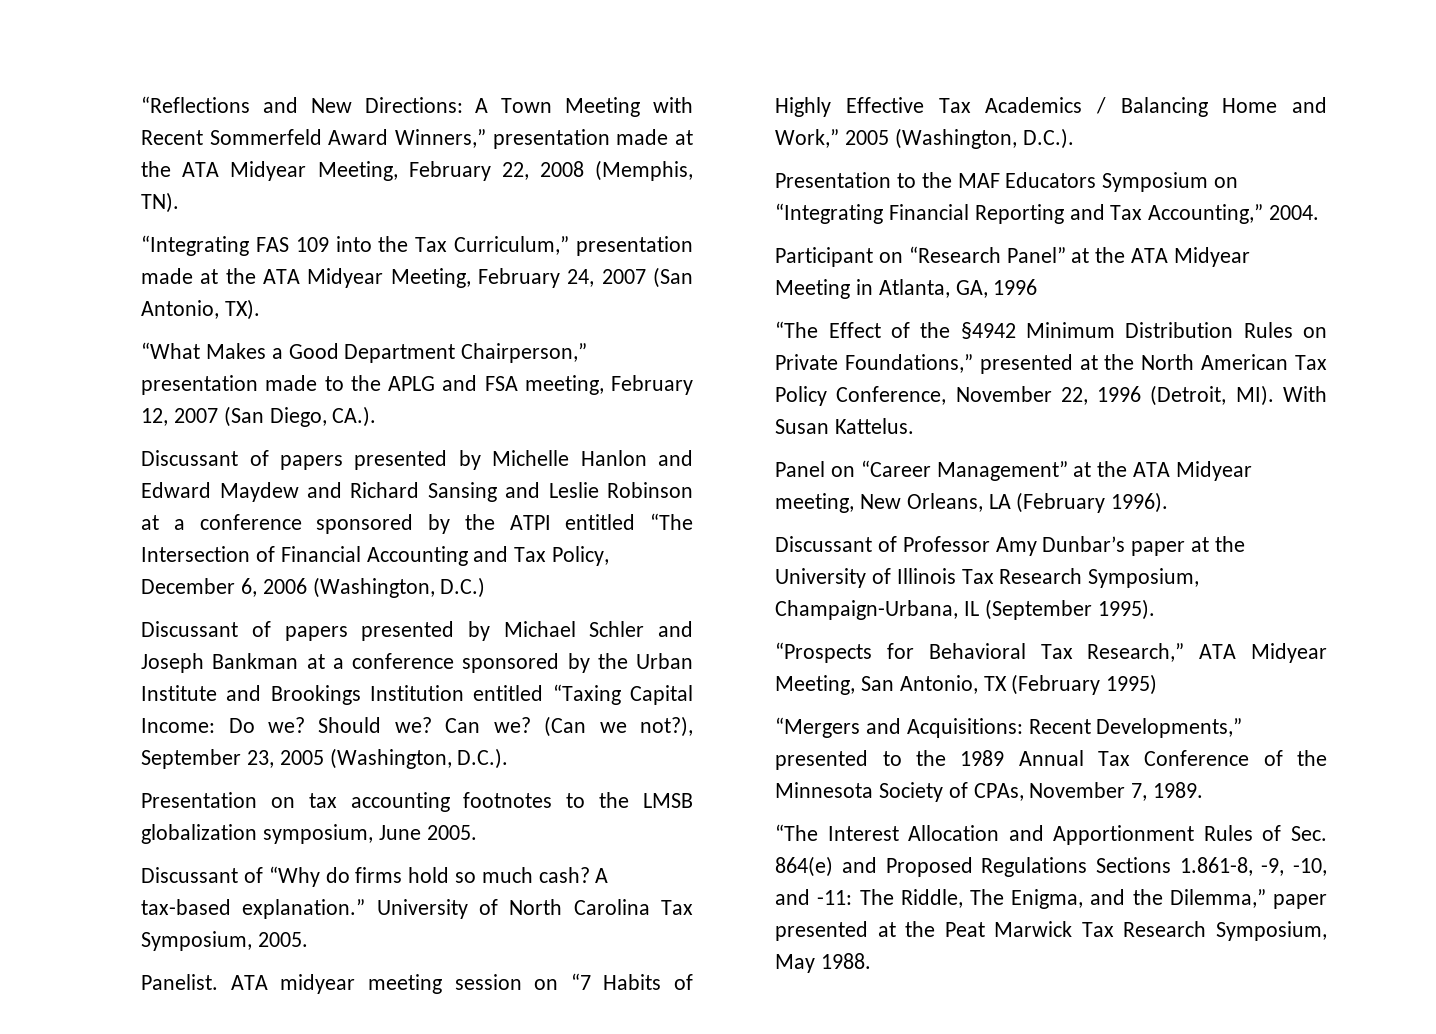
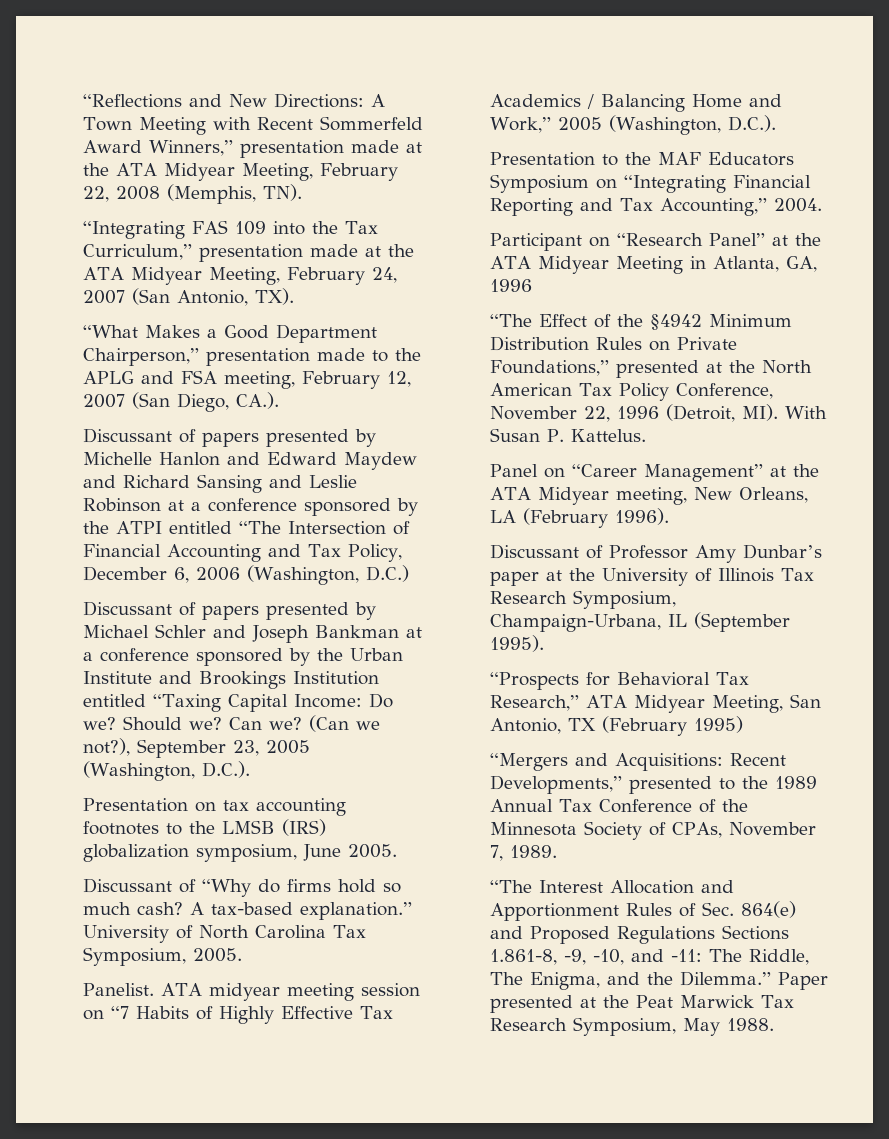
- Presentation on tax accounting footnotes to the LMSB globalization symposium, June 2005.
+ Presentation on tax accounting footnotes to the LMSB (IRS) globalization symposium, June 2005.
- “The Effect of the §4942 Minimum Distribution Rules on Private Foundations,” presented at the North American Tax Policy Conference, November 22, 1996 (Detroit, MI). With Susan Kattelus.
+ “The Effect of the §4942 Minimum Distribution Rules on Private Foundations,” presented at the North American Tax Policy Conference, November 22, 1996 (Detroit, MI). With Susan P. Kattelus.
- “The Interest Allocation and Apportionment Rules of Sec. 864(e) and Proposed Regulations Sections 1.861-8, -9, -10, and -11: The Riddle, The Enigma, and the Dilemma,” paper presented at the Peat Marwick Tax Research Symposium, May 1988.
+ “The Interest Allocation and Apportionment Rules of Sec. 864(e) and Proposed Regulations Sections 1.861-8, -9, -10, and -11: The Riddle, The Enigma, and the Dilemma.” Paper presented at the Peat Marwick Tax Research Symposium, May 1988.

